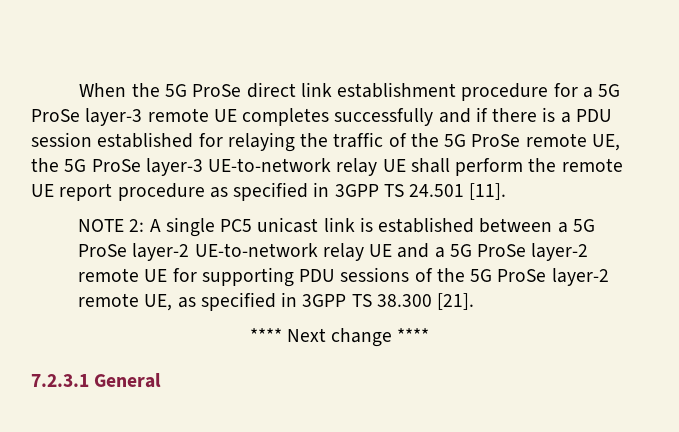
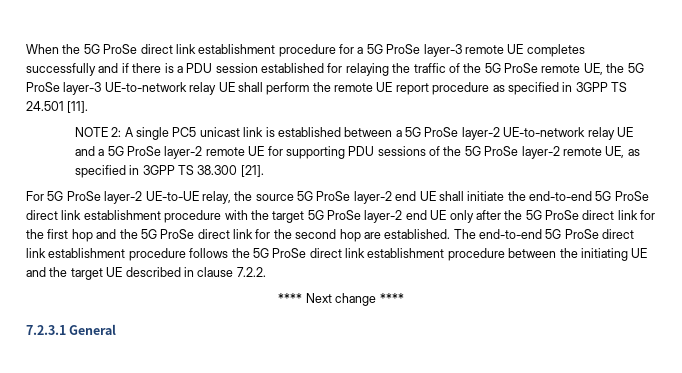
+ For 5G ProSe layer-2 UE-to-UE relay, the source 5G ProSe layer-2 end UE shall initiate the end-to-end 5G ProSe direct link establishment procedure with the target 5G ProSe layer-2 end UE only after the 5G ProSe direct link for the first hop and the 5G ProSe direct link for the second hop are established. The end-to-end 5G ProSe direct link establishment procedure follows the 5G ProSe direct link establishment procedure between the initiating UE and the target UE described in clause 7.2.2.

